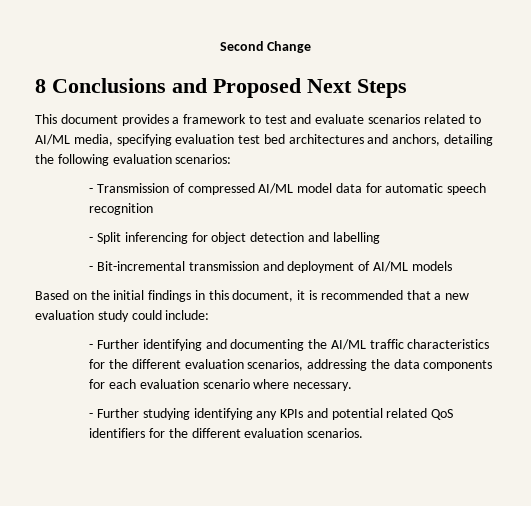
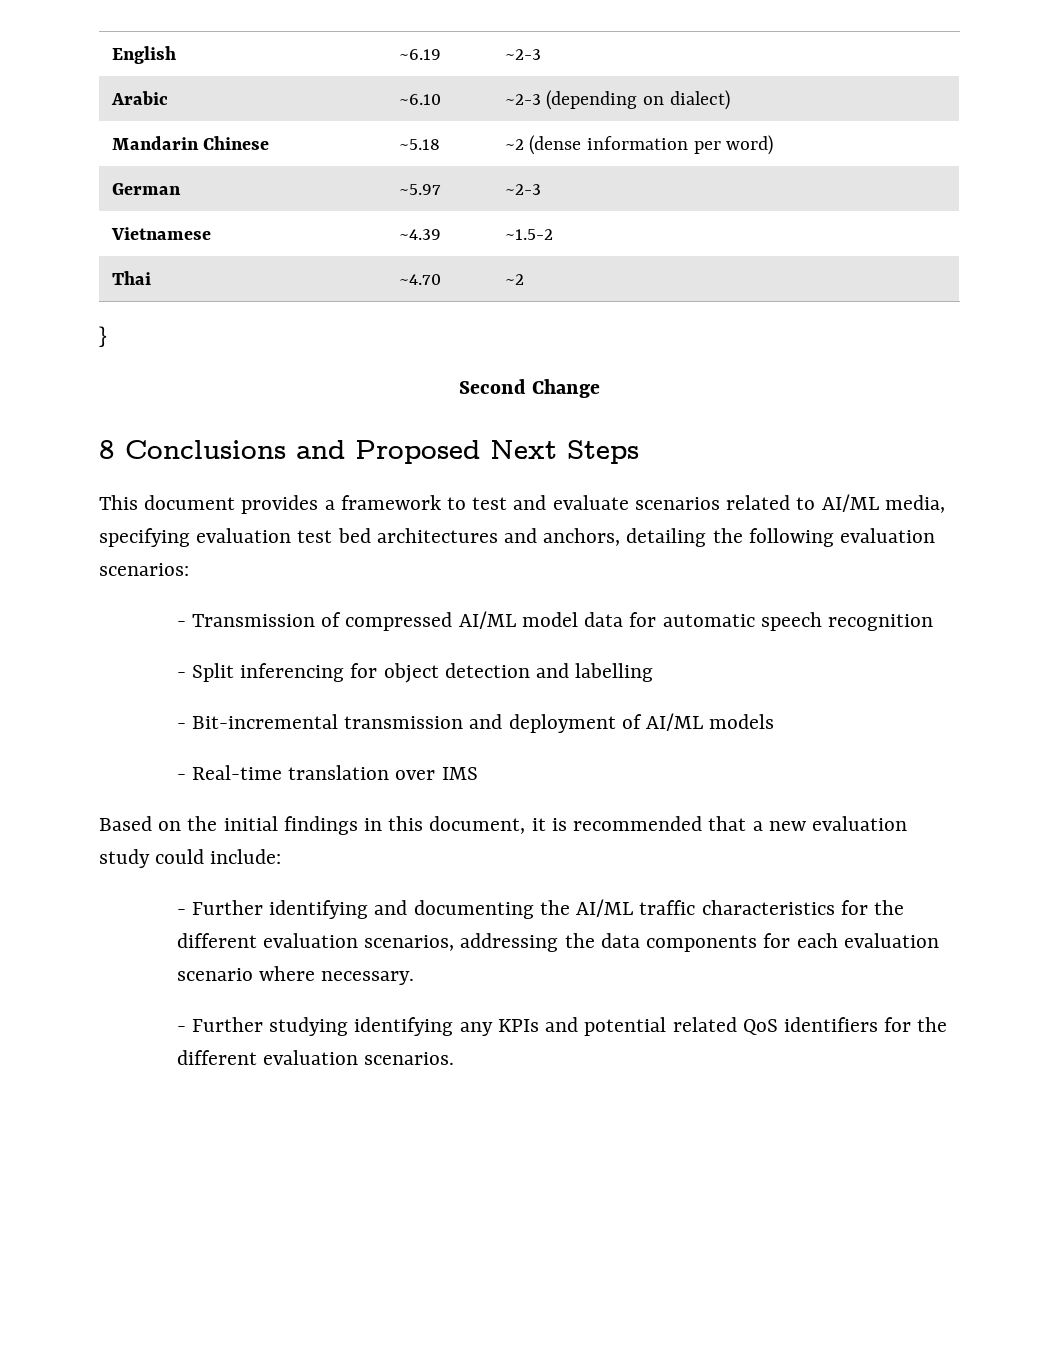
+ English | ~6.19 | ~2-3
+ Arabic | ~6.10 | ~2-3 (depending on dialect)
+ Mandarin Chinese | ~5.18 | ~2 (dense information per word)
+ German | ~5.97 | ~2-3
+ Vietnamese | ~4.39 | ~1.5-2
+ Thai | ~4.70 | ~2
+ }
+ - Real-time translation over IMS

